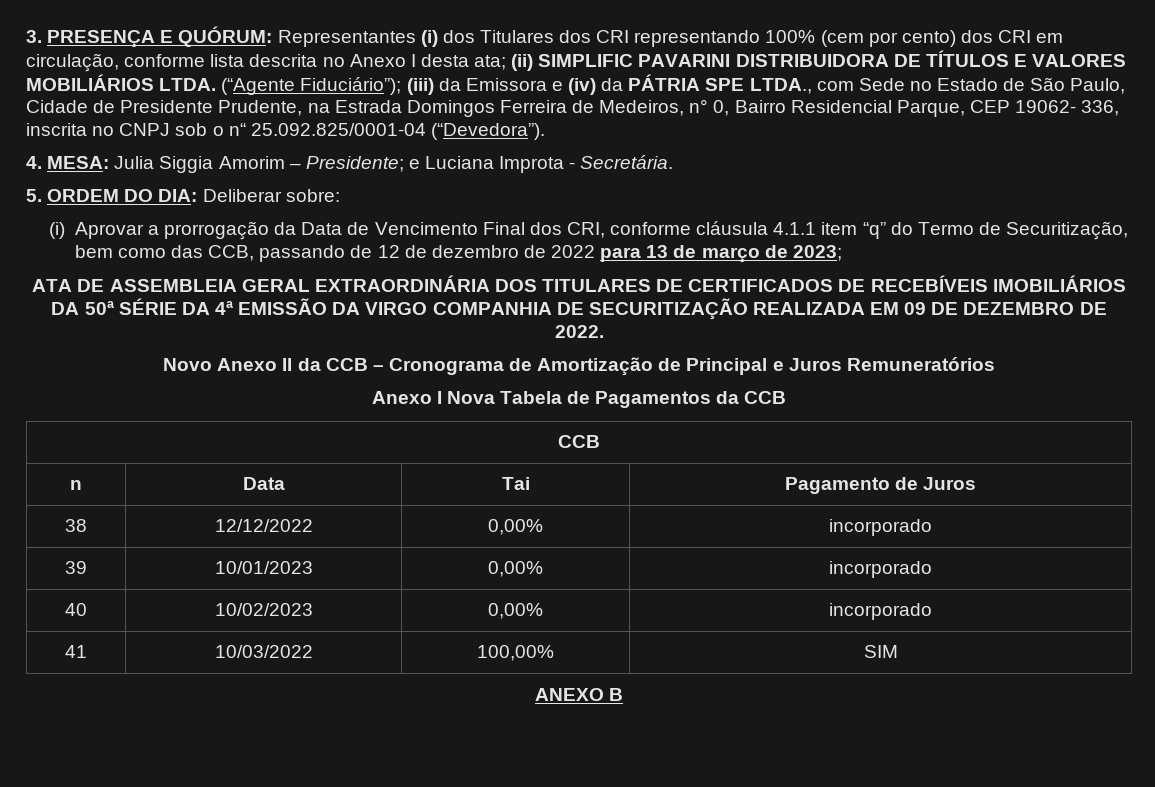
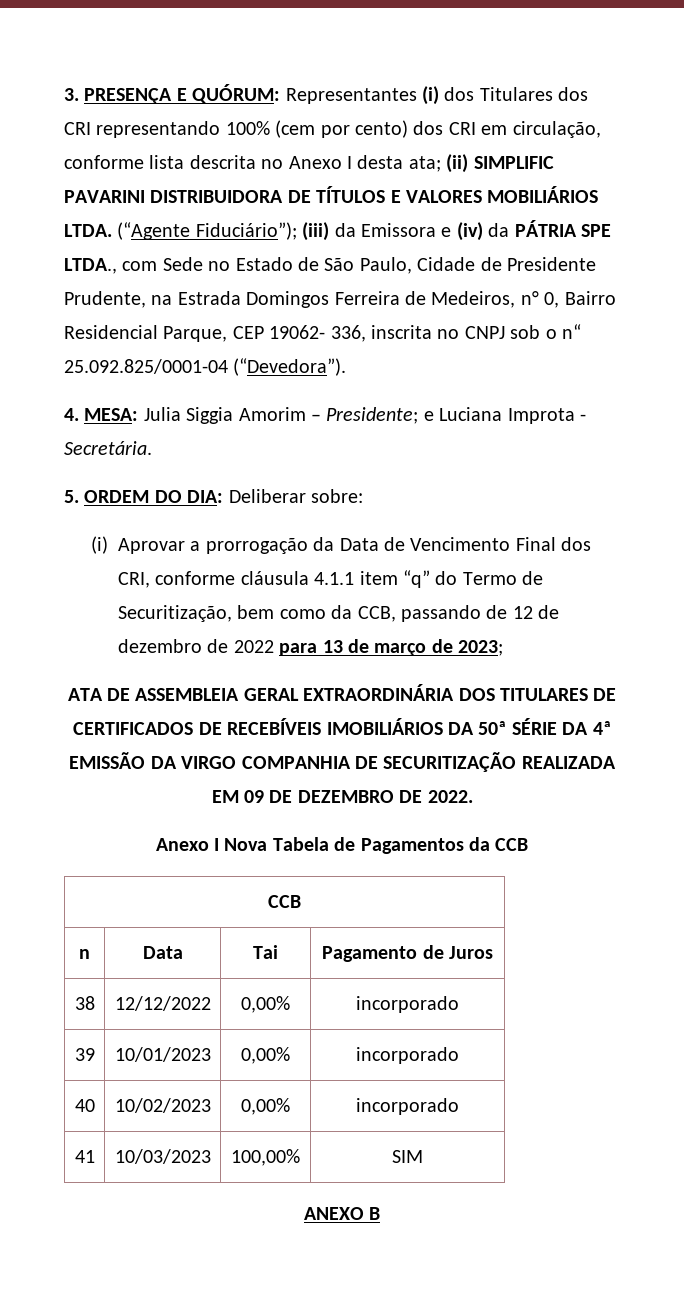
- (i) Aprovar a prorrogação da Data de Vencimento Final dos CRI, conforme cláusula 4.1.1 item “q” do Termo de Securitização, bem como das CCB, passando de 12 de dezembro de 2022 para 13 de março de 2023;
+ (i) Aprovar a prorrogação da Data de Vencimento Final dos CRI, conforme cláusula 4.1.1 item “q” do Termo de Securitização, bem como da CCB, passando de 12 de dezembro de 2022 para 13 de março de 2023;
- Novo Anexo II da CCB – Cronograma de Amortização de Principal e Juros Remuneratórios
- 41 | 10/03/2022 | 100,00% | SIM
+ 41 | 10/03/2023 | 100,00% | SIM

